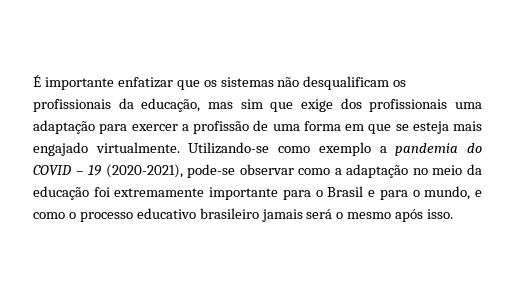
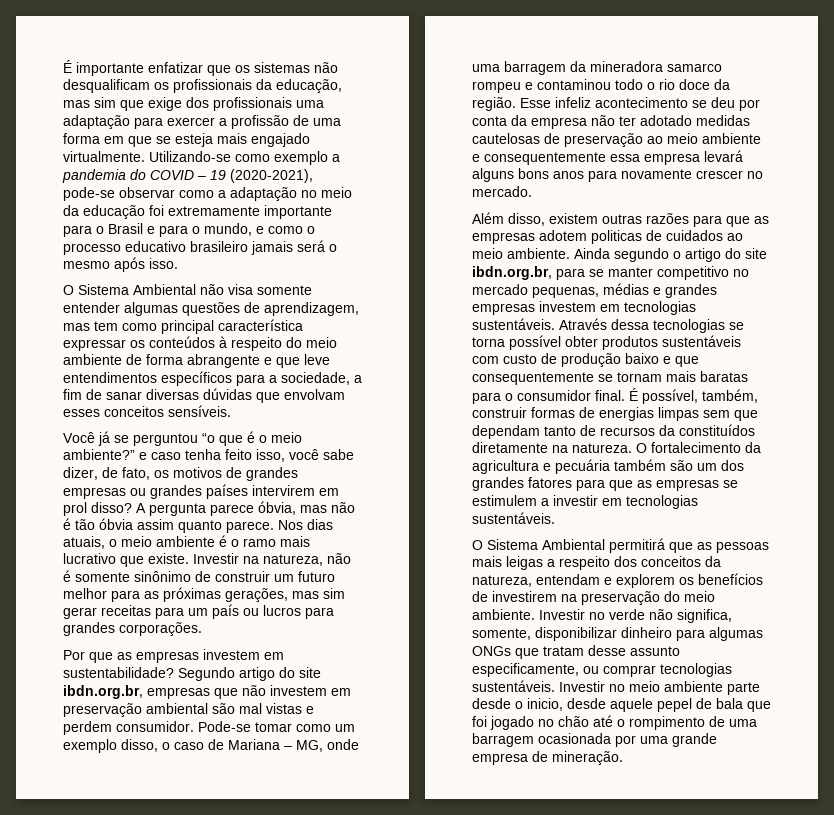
+ O Sistema Ambiental não visa somente entender algumas questões de aprendizagem, mas tem como principal característica expressar os conteúdos à respeito do meio ambiente de forma abrangente e que leve entendimentos específicos para a sociedade, a fim de sanar diversas dúvidas que envolvam esses conceitos sensíveis.
+ Você já se perguntou “o que é o meio ambiente?” e caso tenha feito isso, você sabe dizer, de fato, os motivos de grandes empresas ou grandes países intervirem em prol disso? A pergunta parece óbvia, mas não é tão óbvia assim quanto parece. Nos dias atuais, o meio ambiente é o ramo mais lucrativo que existe. Investir na natureza, não é somente sinônimo de construir um futuro melhor para as próximas gerações, mas sim gerar receitas para um país ou lucros para grandes corporações.
+ Por que as empresas investem em sustentabilidade? Segundo artigo do site ibdn.org.br, empresas que não investem em preservação ambiental são mal vistas e perdem consumidor. Pode-se tomar como um exemplo disso, o caso de Mariana – MG, onde uma barragem da mineradora samarco rompeu e contaminou todo o rio doce da região. Esse infeliz acontecimento se deu por conta da empresa não ter adotado medidas cautelosas de preservação ao meio ambiente e consequentemente essa empresa levará alguns bons anos para novamente crescer no mercado.
+ Além disso, existem outras razões para que as empresas adotem politicas de cuidados ao meio ambiente. Ainda segundo o artigo do site ibdn.org.br, para se manter competitivo no mercado pequenas, médias e grandes empresas investem em tecnologias sustentáveis. Através dessa tecnologias se torna possível obter produtos sustentáveis com custo de produção baixo e que consequentemente se tornam mais baratas para o consumidor final. É possível, também, construir formas de energias limpas sem que dependam tanto de recursos da constituídos diretamente na natureza. O fortalecimento da agricultura e pecuária também são um dos grandes fatores para que as empresas se estimulem a investir em tecnologias sustentáveis.
+ O Sistema Ambiental permitirá que as pessoas mais leigas a respeito dos conceitos da natureza, entendam e explorem os benefícios de investirem na preservação do meio ambiente. Investir no verde não significa, somente, disponibilizar dinheiro para algumas ONGs que tratam desse assunto especificamente, ou comprar tecnologias sustentáveis. Investir no meio ambiente parte desde o inicio, desde aquele pepel de bala que foi jogado no chão até o rompimento de uma barragem ocasionada por uma grande empresa de mineração.

